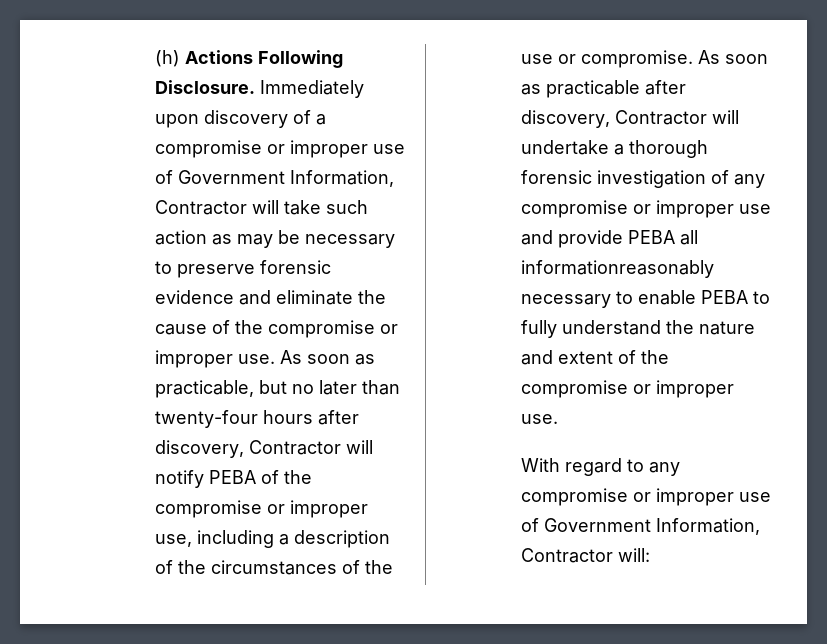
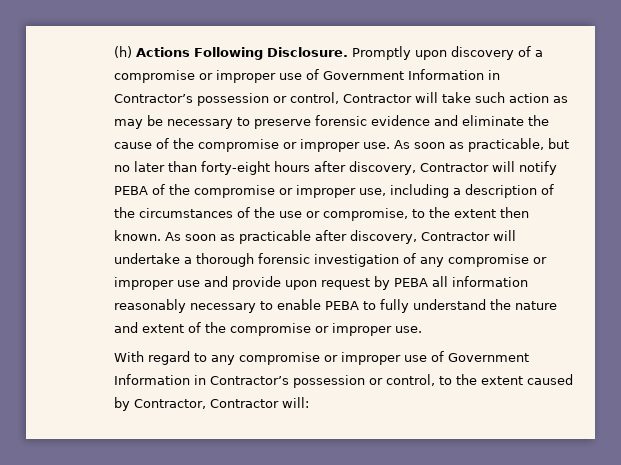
- Immediately upon discovery of a compromise or improper use of Government Information, Contractor will take such action as may be necessary to preserve forensic evidence and eliminate the cause of the compromise or improper use.
+ Promptly upon discovery of a compromise or improper use of Government Information in Contractor’s possession or control, Contractor will take such action as may be necessary to preserve forensic evidence and eliminate the cause of the compromise or improper use.
- As soon as practicable, but no later than twenty-four hours after discovery, Contractor will notify PEBA of the compromise or improper use, including a description of the circumstances of the use or compromise.
+ As soon as practicable, but no later than forty-eight hours after discovery, Contractor will notify PEBA of the compromise or improper use, including a description of the circumstances of the use or compromise, to the extent then known.
- As soon as practicable after discovery, Contractor will undertake a thorough forensic investigation of any compromise or improper use and provide PEBA all informationreasonably necessary to enable PEBA to fully understand the nature and extent of the compromise or improper use.
+ As soon as practicable after discovery, Contractor will undertake a thorough forensic investigation of any compromise or improper use and provide upon request by PEBA all information reasonably necessary to enable PEBA to fully understand the nature and extent of the compromise or improper use.
- With regard to any compromise or improper use of Government Information, Contractor will:
+ With regard to any compromise or improper use of Government Information in Contractor’s possession or control, to the extent caused by Contractor, Contractor will:

